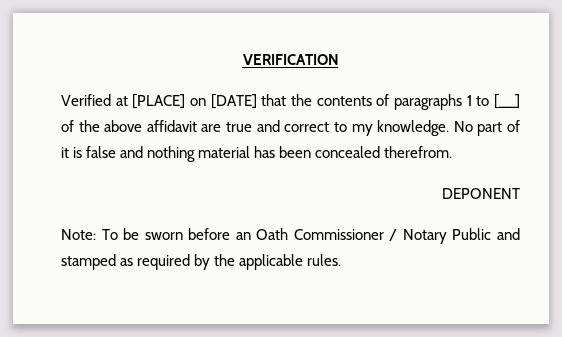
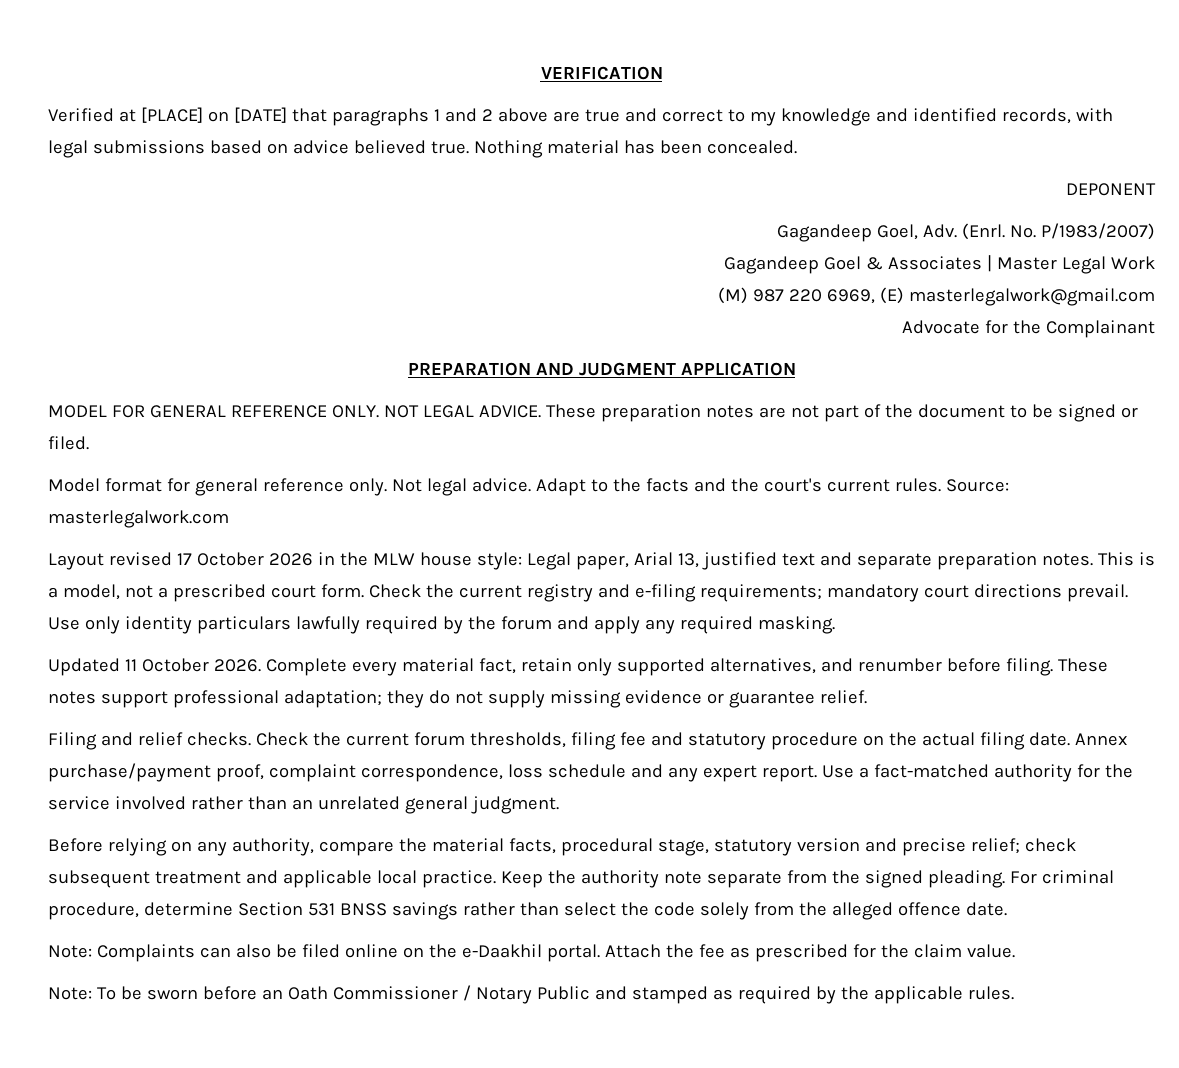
- Verified at [PLACE] on [DATE] that the contents of paragraphs 1 to [__] of the above affidavit are true and correct to my knowledge. No part of it is false and nothing material has been concealed therefrom.
+ Verified at [PLACE] on [DATE] that paragraphs 1 and 2 above are true and correct to my knowledge and identified records, with legal submissions based on advice believed true. Nothing material has been concealed.
+ Gagandeep Goel, Adv. (Enrl. No. P/1983/2007)
+ Gagandeep Goel & Associates | Master Legal Work
+ (M) 987 220 6969, (E) masterlegalwork@gmail.com
+ Advocate for the Complainant
+ PREPARATION AND JUDGMENT APPLICATION
+ MODEL FOR GENERAL REFERENCE ONLY. NOT LEGAL ADVICE. These preparation notes are not part of the document to be signed or filed.
+ Model format for general reference only. Not legal advice. Adapt to the facts and the court's current rules. Source: masterlegalwork.com
+ Layout revised 17 October 2026 in the MLW house style: Legal paper, Arial 13, justified text and separate preparation notes. This is a model, not a prescribed court form. Check the current registry and e-filing requirements; mandatory court directions prevail. Use only identity particulars lawfully required by the forum and apply any required masking.
+ Updated 11 October 2026. Complete every material fact, retain only supported alternatives, and renumber before filing. These notes support professional adaptation; they do not supply missing evidence or guarantee relief.
+ Filing and relief checks. Check the current forum thresholds, filing fee and statutory procedure on the actual filing date. Annex purchase/payment proof, complaint correspondence, loss schedule and any expert report. Use a fact-matched authority for the service involved rather than an unrelated general judgment.
+ Before relying on any authority, compare the material facts, procedural stage, statutory version and precise relief; check subsequent treatment and applicable local practice. Keep the authority note separate from the signed pleading. For criminal procedure, determine Section 531 BNSS savings rather than select the code solely from the alleged offence date.
+ Note: Complaints can also be filed online on the e-Daakhil portal. Attach the fee as prescribed for the claim value.

